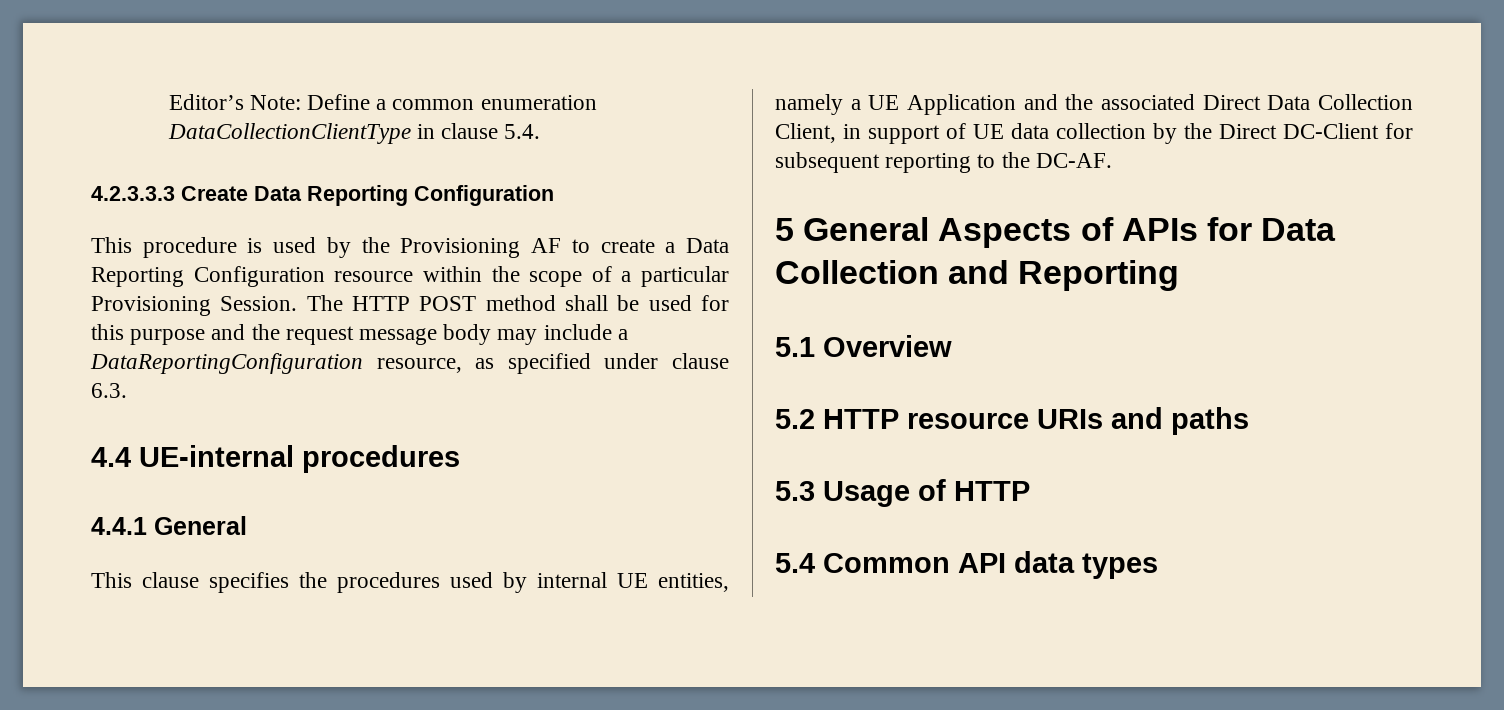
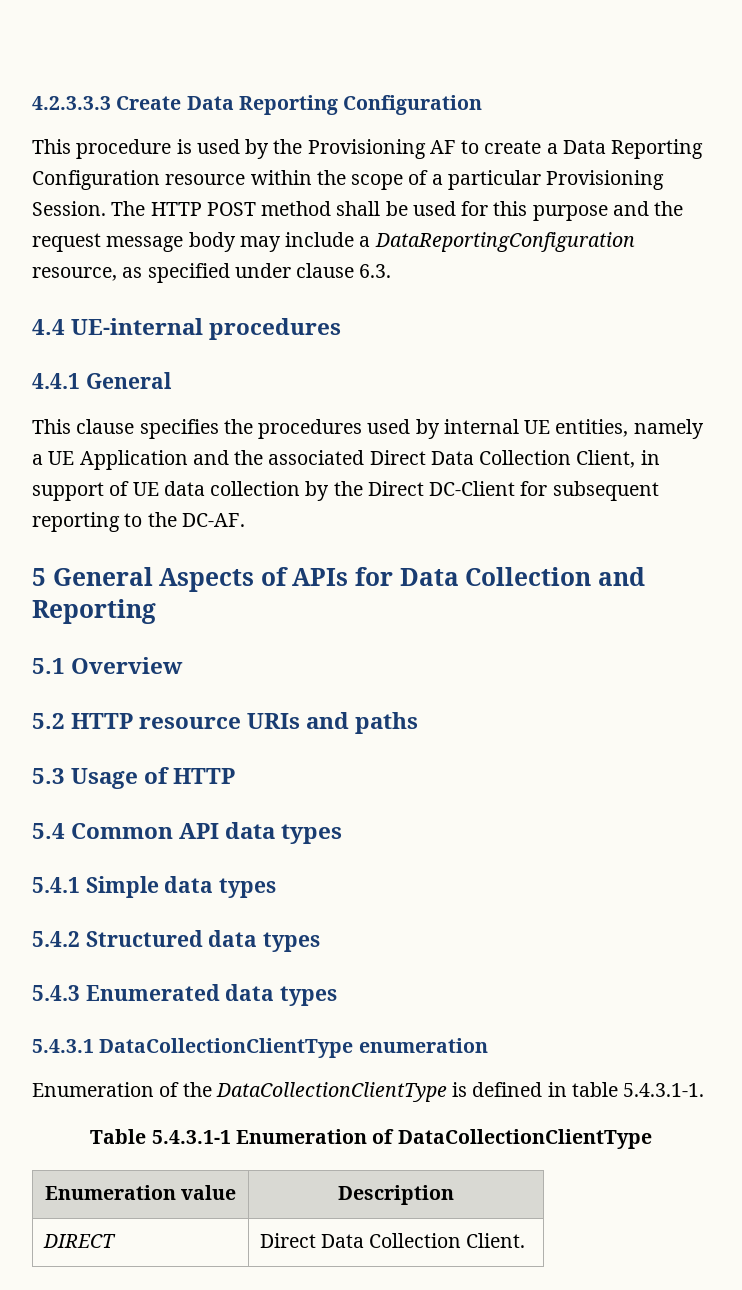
- Editor’s Note: Define a common enumeration DataCollectionClientType in clause 5.4.
+ 5.4.1 Simple data types
+ 5.4.2 Structured data types
+ 5.4.3 Enumerated data types
+ 5.4.3.1 DataCollectionClientType enumeration
+ Enumeration of the DataCollectionClientType is defined in table 5.4.3.1-1.
+ Table 5.4.3.1-1 Enumeration of DataCollectionClientType
+ Enumeration value | Description
+ DIRECT | Direct Data Collection Client.

